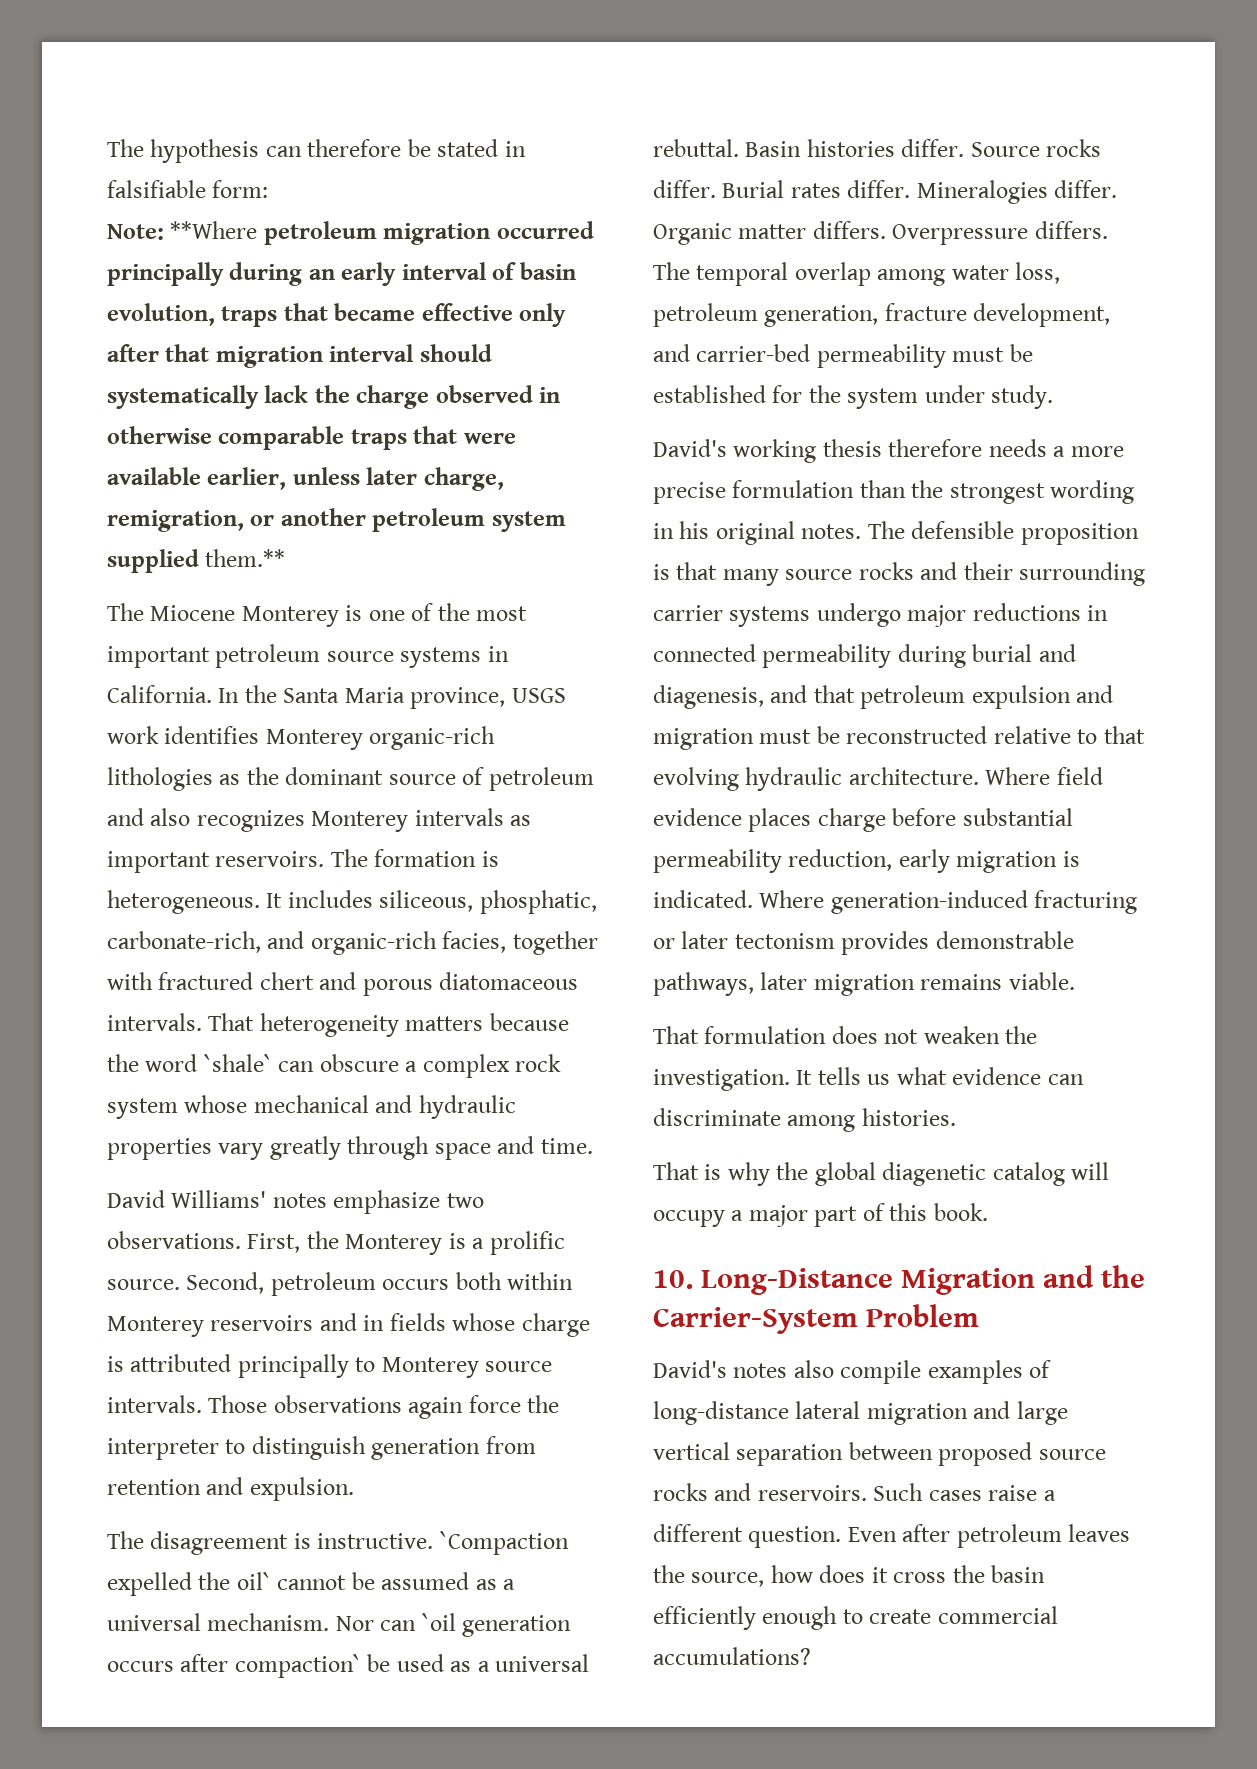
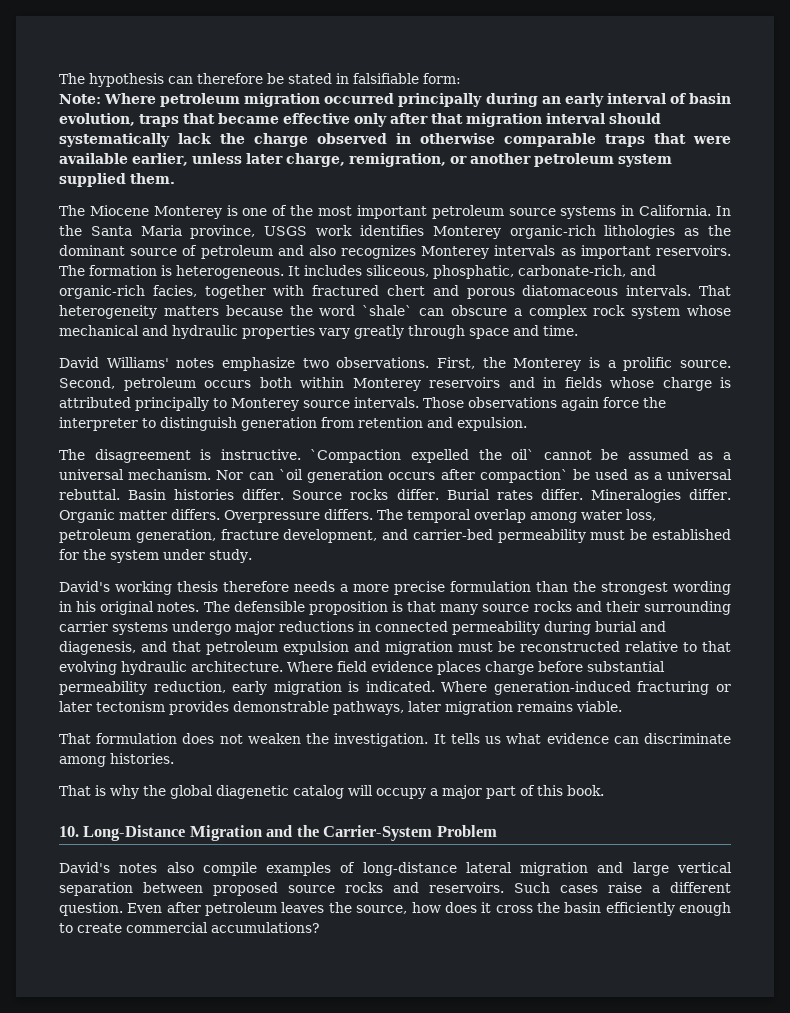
- Note: **Where petroleum migration occurred principally during an early interval of basin evolution, traps that became effective only after that migration interval should systematically lack the charge observed in otherwise comparable traps that were available earlier, unless later charge, remigration, or another petroleum system supplied them.**
+ Note: Where petroleum migration occurred principally during an early interval of basin evolution, traps that became effective only after that migration interval should systematically lack the charge observed in otherwise comparable traps that were available earlier, unless later charge, remigration, or another petroleum system supplied them.

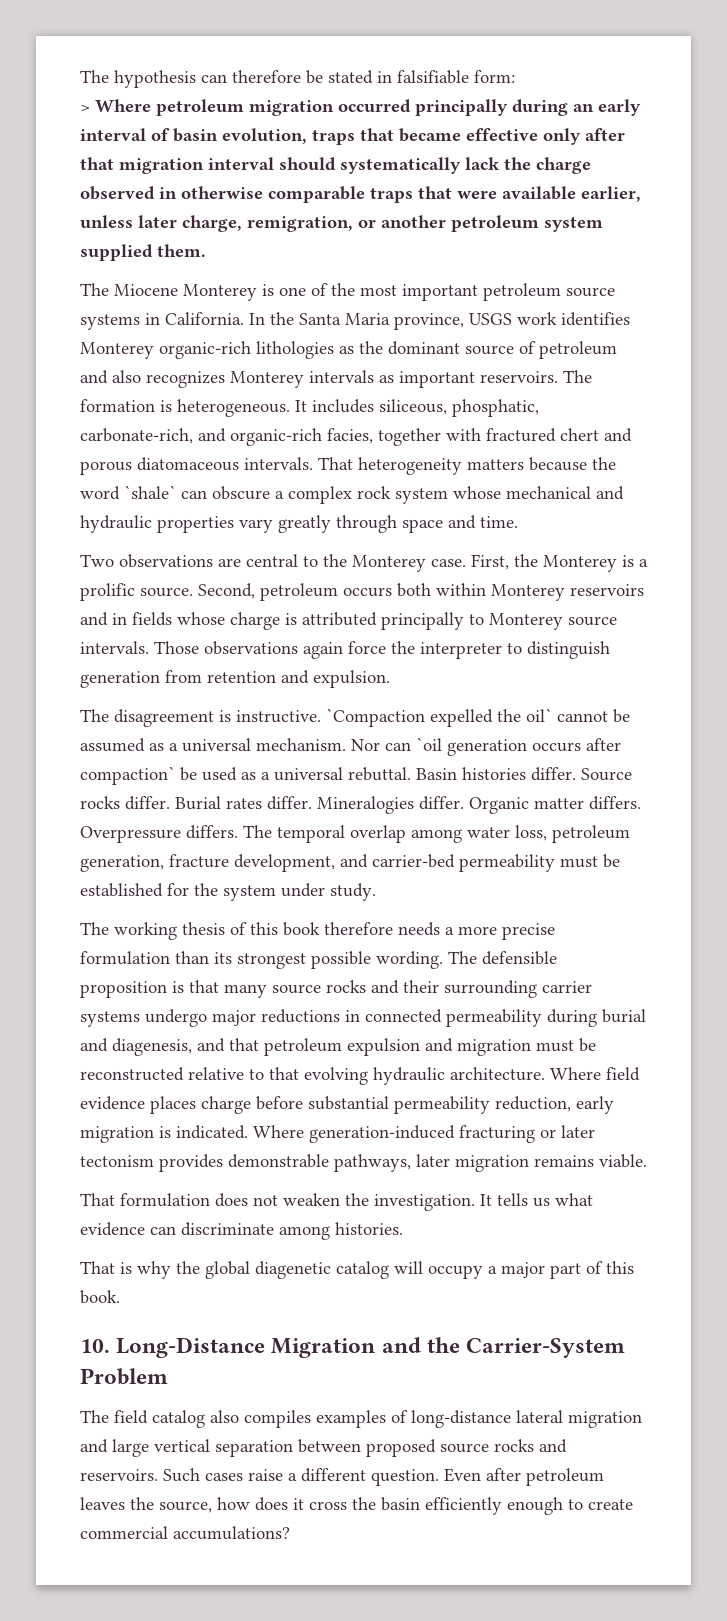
- Note: Where petroleum migration occurred principally during an early interval of basin evolution, traps that became effective only after that migration interval should systematically lack the charge observed in otherwise comparable traps that were available earlier, unless later charge, remigration, or another petroleum system supplied them.
+ > Where petroleum migration occurred principally during an early interval of basin evolution, traps that became effective only after that migration interval should systematically lack the charge observed in otherwise comparable traps that were available earlier, unless later charge, remigration, or another petroleum system supplied them.
- David Williams' notes emphasize two observations.
+ Two observations are central to the Monterey case.
- David's working thesis therefore needs a more precise formulation than the strongest wording in his original notes.
+ The working thesis of this book therefore needs a more precise formulation than its strongest possible wording.
- David's notes also compile examples of long-distance lateral migration and large vertical separation between proposed source rocks and reservoirs.
+ The field catalog also compiles examples of long-distance lateral migration and large vertical separation between proposed source rocks and reservoirs.

